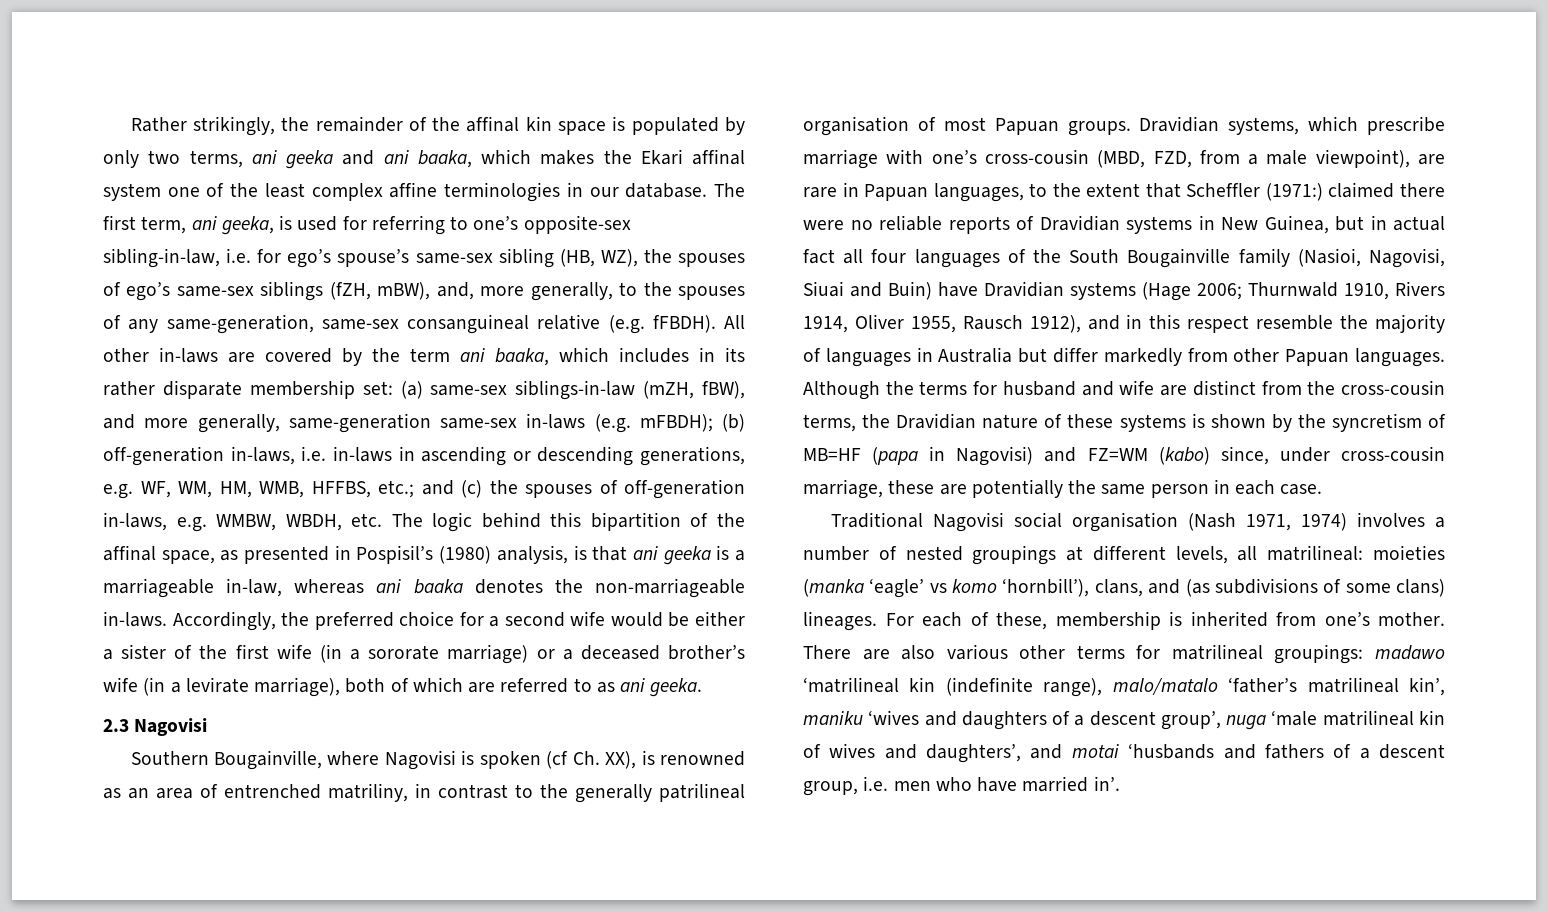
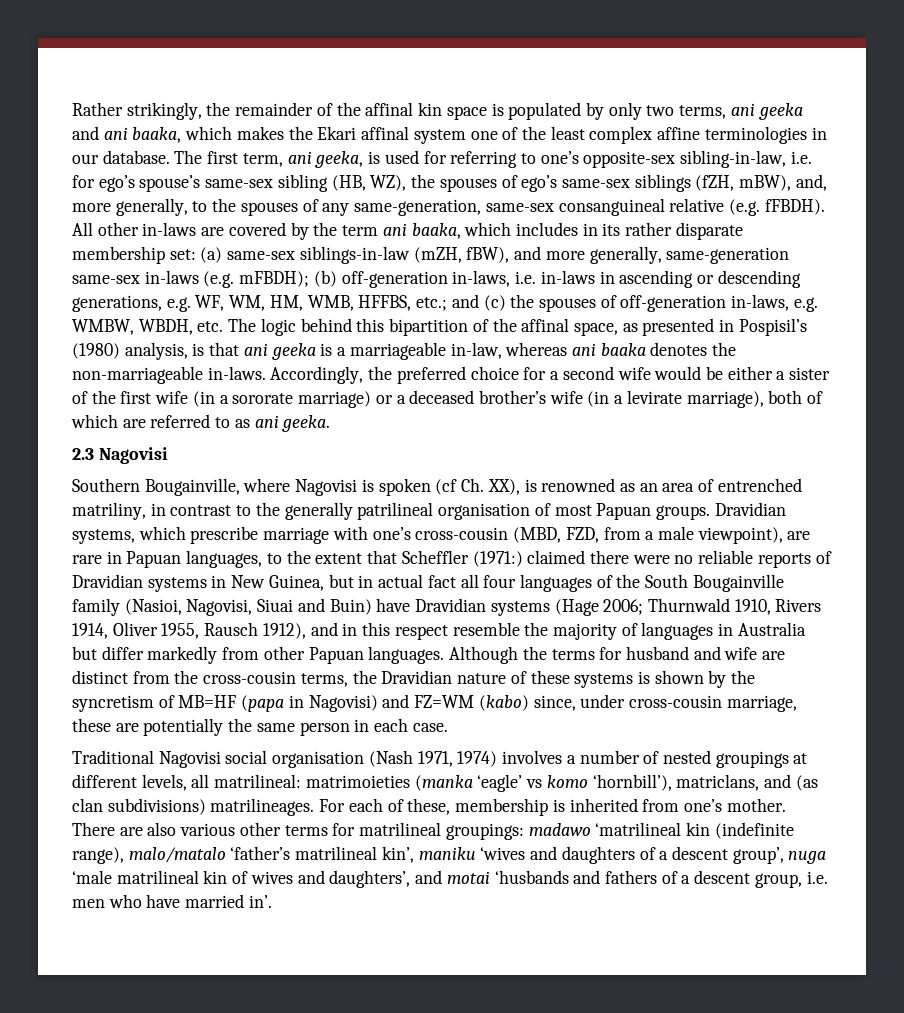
- Traditional Nagovisi social organisation (Nash 1971, 1974) involves a number of nested groupings at different levels, all matrilineal: moieties (manka ‘eagle’ vs komo ‘hornbill’), clans, and (as subdivisions of some clans) lineages.
+ Traditional Nagovisi social organisation (Nash 1971, 1974) involves a number of nested groupings at different levels, all matrilineal: matrimoieties (manka ‘eagle’ vs komo ‘hornbill’), matriclans, and (as clan subdivisions) matrilineages.

